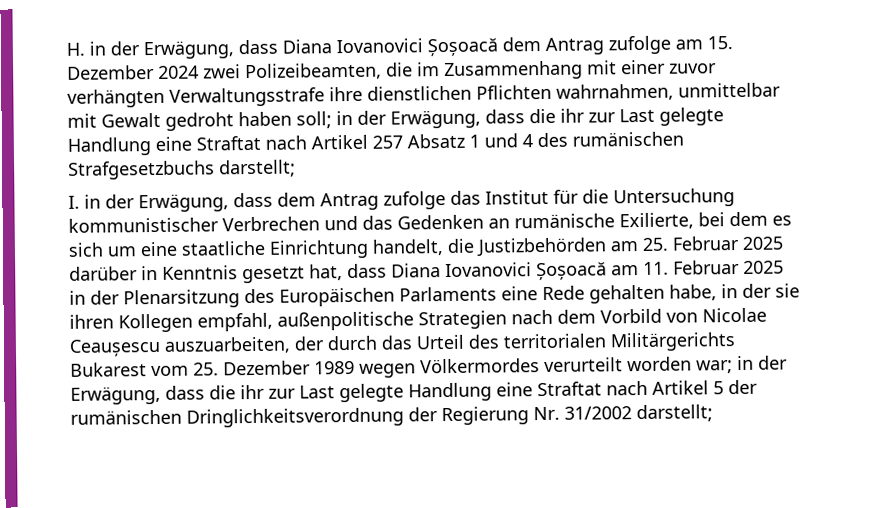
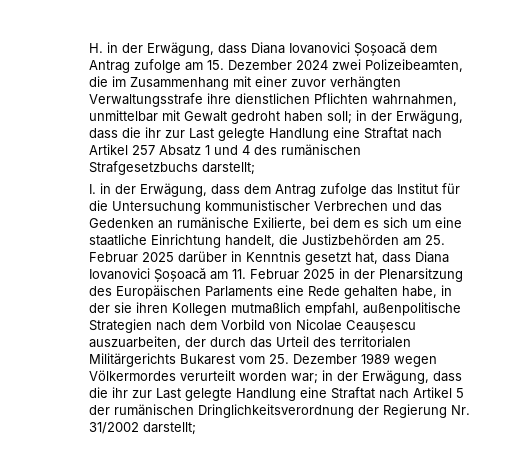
- I. in der Erwägung, dass dem Antrag zufolge das Institut für die Untersuchung kommunistischer Verbrechen und das Gedenken an rumänische Exilierte, bei dem es sich um eine staatliche Einrichtung handelt, die Justizbehörden am 25. Februar 2025 darüber in Kenntnis gesetzt hat, dass Diana Iovanovici Șoșoacă am 11. Februar 2025 in der Plenarsitzung des Europäischen Parlaments eine Rede gehalten habe, in der sie ihren Kollegen empfahl, außenpolitische Strategien nach dem Vorbild von Nicolae Ceaușescu auszuarbeiten, der durch das Urteil des territorialen Militärgerichts Bukarest vom 25. Dezember 1989 wegen Völkermordes verurteilt worden war;
+ I. in der Erwägung, dass dem Antrag zufolge das Institut für die Untersuchung kommunistischer Verbrechen und das Gedenken an rumänische Exilierte, bei dem es sich um eine staatliche Einrichtung handelt, die Justizbehörden am 25. Februar 2025 darüber in Kenntnis gesetzt hat, dass Diana Iovanovici Șoșoacă am 11. Februar 2025 in der Plenarsitzung des Europäischen Parlaments eine Rede gehalten habe, in der sie ihren Kollegen mutmaßlich empfahl, außenpolitische Strategien nach dem Vorbild von Nicolae Ceaușescu auszuarbeiten, der durch das Urteil des territorialen Militärgerichts Bukarest vom 25. Dezember 1989 wegen Völkermordes verurteilt worden war;

